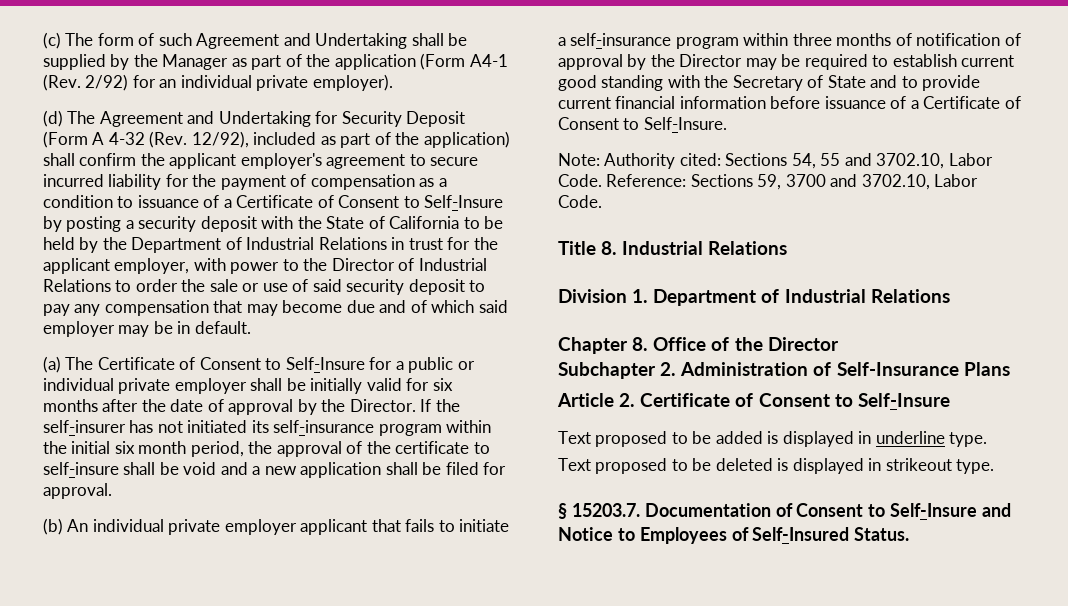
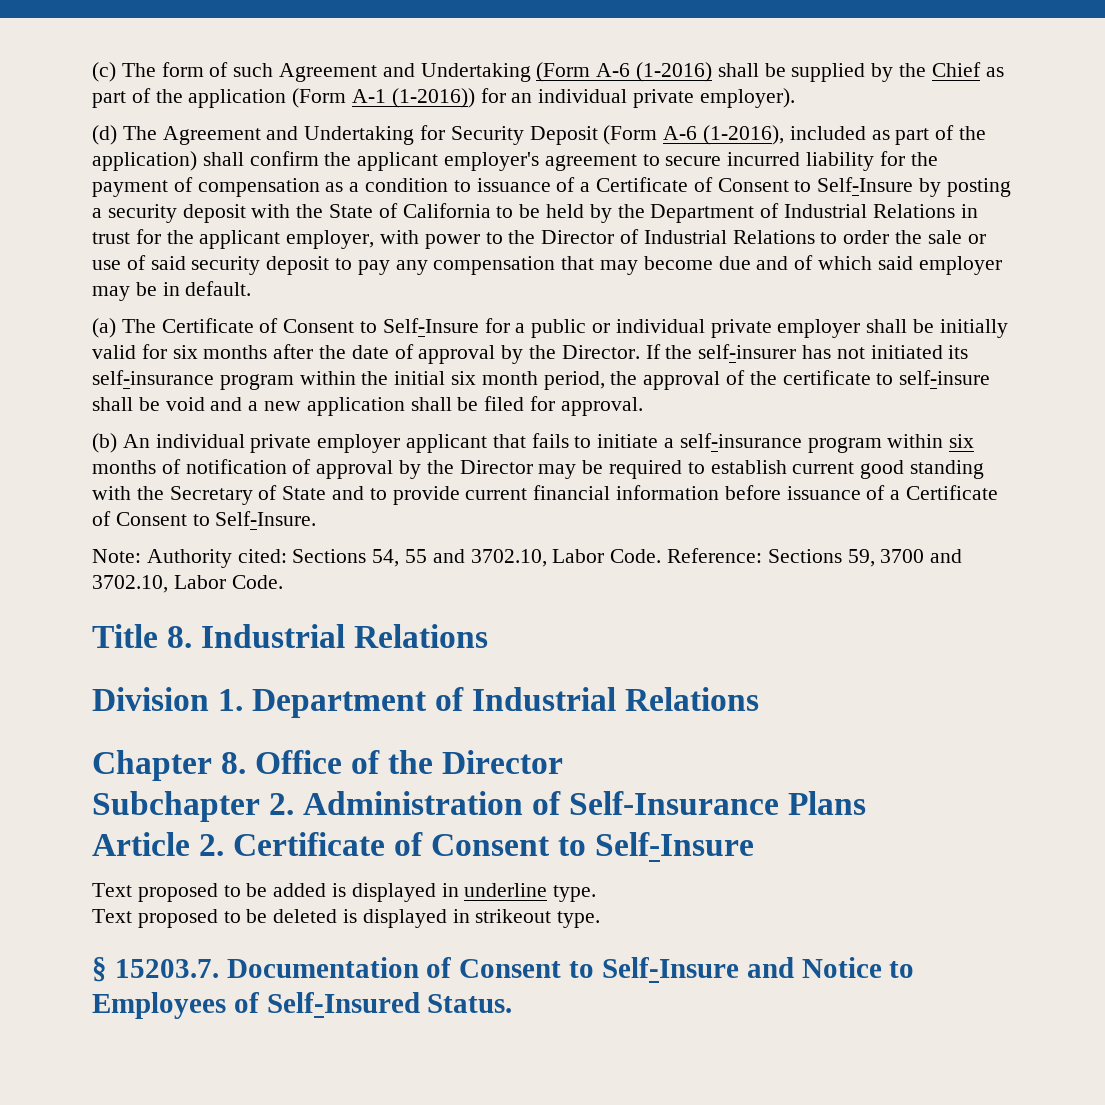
- (c) The form of such Agreement and Undertaking shall be supplied by the Manager as part of the application (Form A4-1 (Rev. 2/92) for an individual private employer).
+ (c) The form of such Agreement and Undertaking (Form A-6 (1-2016) shall be supplied by the Chief as part of the application (Form A-1 (1-2016)) for an individual private employer).
- (d) The Agreement and Undertaking for Security Deposit (Form A 4-32 (Rev. 12/92), included as part of the application) shall confirm the applicant employer's agreement to secure incurred liability for the payment of compensation as a condition to issuance of a Certificate of Consent to Self-Insure by posting a security deposit with the State of California to be held by the Department of Industrial Relations in trust for the applicant employer, with power to the Director of Industrial Relations to order the sale or use of said security deposit to pay any compensation that may become due and of which said employer may be in default.
+ (d) The Agreement and Undertaking for Security Deposit (Form A-6 (1-2016), included as part of the application) shall confirm the applicant employer's agreement to secure incurred liability for the payment of compensation as a condition to issuance of a Certificate of Consent to Self-Insure by posting a security deposit with the State of California to be held by the Department of Industrial Relations in trust for the applicant employer, with power to the Director of Industrial Relations to order the sale or use of said security deposit to pay any compensation that may become due and of which said employer may be in default.
- (b) An individual private employer applicant that fails to initiate a self-insurance program within three months of notification of approval by the Director may be required to establish current good standing with the Secretary of State and to provide current financial information before issuance of a Certificate of Consent to Self-Insure.
+ (b) An individual private employer applicant that fails to initiate a self-insurance program within six months of notification of approval by the Director may be required to establish current good standing with the Secretary of State and to provide current financial information before issuance of a Certificate of Consent to Self-Insure.

